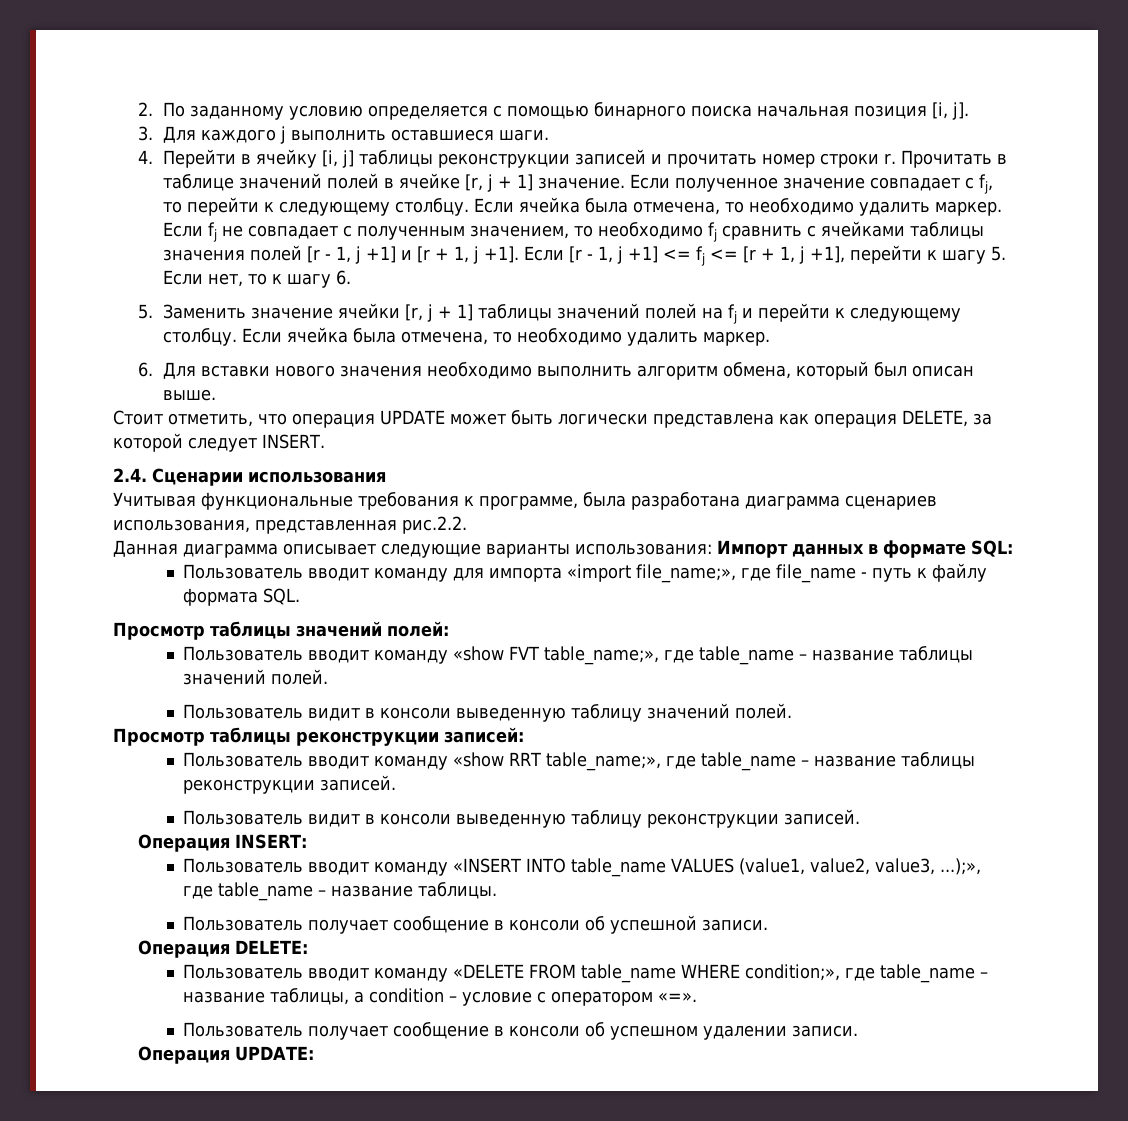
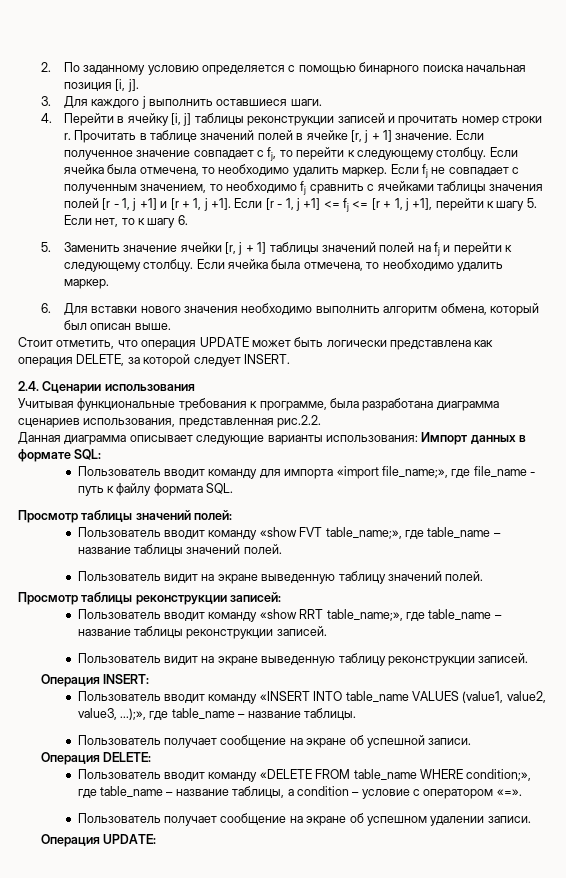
- Пользователь видит в консоли выведенную таблицу значений полей.
+ Пользователь видит на экране выведенную таблицу значений полей.
- Пользователь видит в консоли выведенную таблицу реконструкции записей.
+ Пользователь видит на экране выведенную таблицу реконструкции записей.
- Пользователь получает сообщение в консоли об успешной записи.
+ Пользователь получает сообщение на экране об успешной записи.
- Пользователь получает сообщение в консоли об успешном удалении записи.
+ Пользователь получает сообщение на экране об успешном удалении записи.

